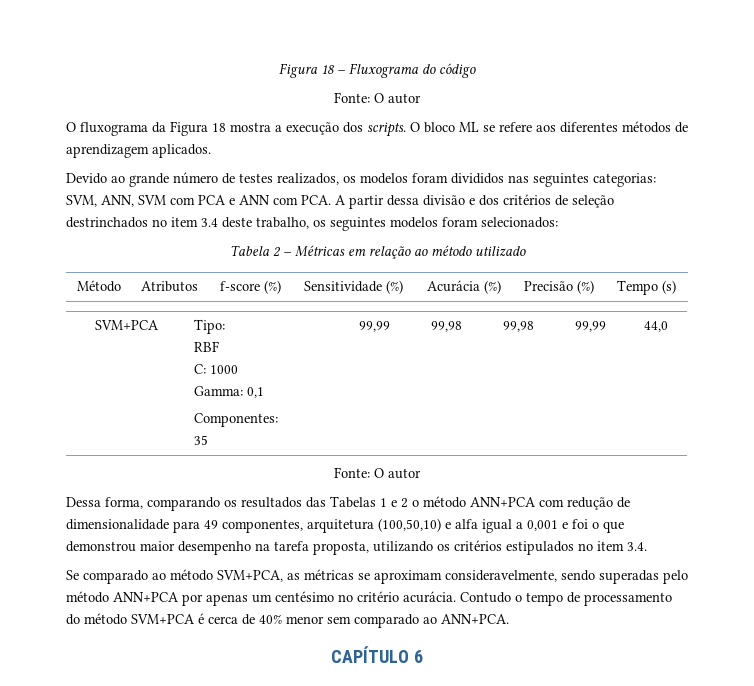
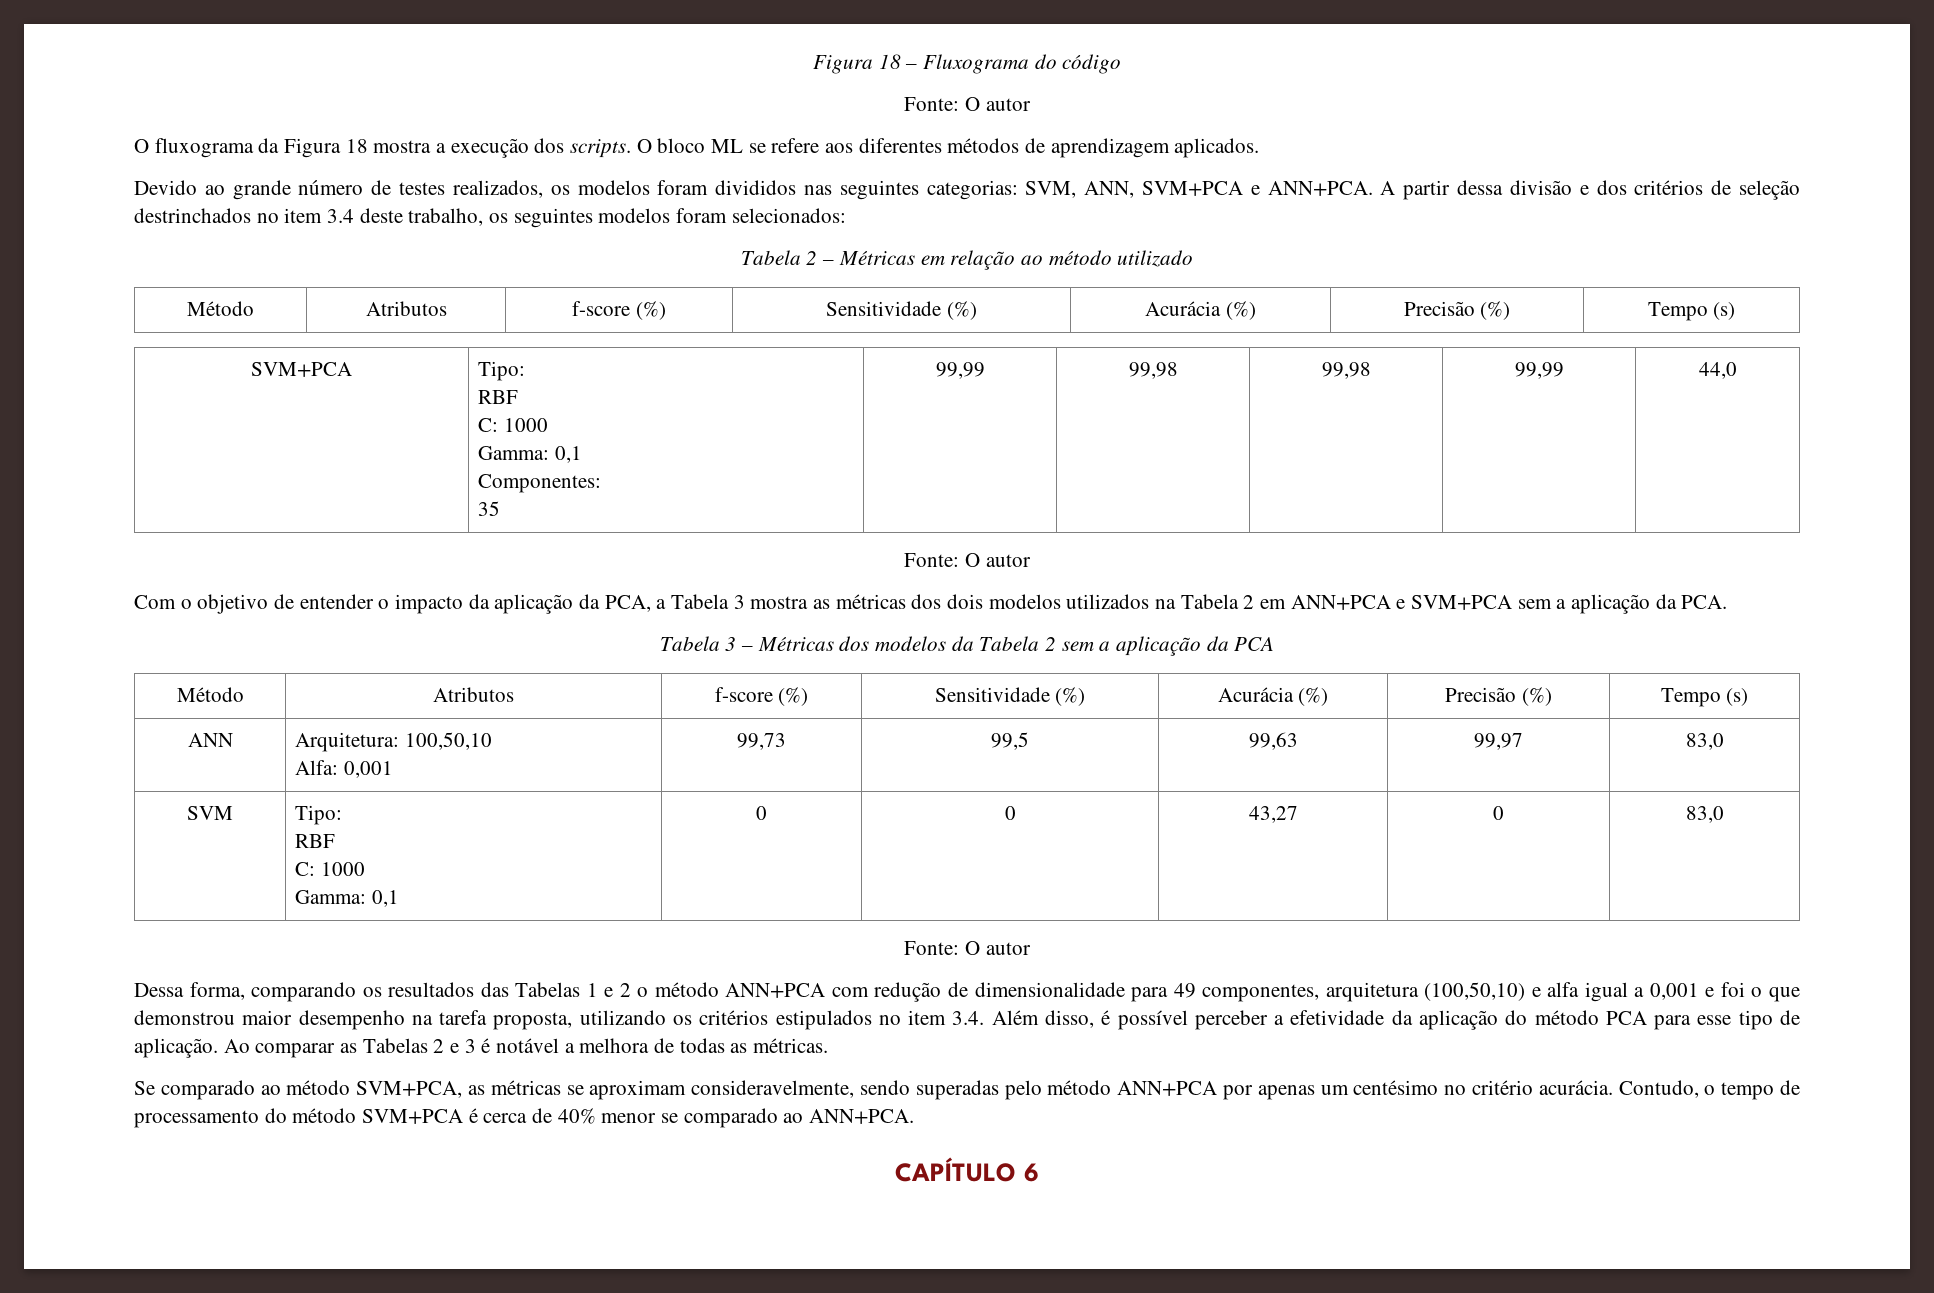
- Devido ao grande número de testes realizados, os modelos foram divididos nas seguintes categorias: SVM, ANN, SVM com PCA e ANN com PCA. A partir dessa divisão e dos critérios de seleção destrinchados no item 3.4 deste trabalho, os seguintes modelos foram selecionados:
+ Devido ao grande número de testes realizados, os modelos foram divididos nas seguintes categorias: SVM, ANN, SVM+PCA e ANN+PCA. A partir dessa divisão e dos critérios de seleção destrinchados no item 3.4 deste trabalho, os seguintes modelos foram selecionados:
+ Com o objetivo de entender o impacto da aplicação da PCA, a Tabela 3 mostra as métricas dos dois modelos utilizados na Tabela 2 em ANN+PCA e SVM+PCA sem a aplicação da PCA.
+ Tabela 3 – Métricas dos modelos da Tabela 2 sem a aplicação da PCA
+ Método | Atributos | f-score (%) | Sensitividade (%) | Acurácia (%) | Precisão (%) | Tempo (s)
+ ANN | Arquitetura: 100,50,10
+ Alfa: 0,001 | 99,73 | 99,5 | 99,63 | 99,97 | 83,0
+ SVM | Tipo:
+ RBF
+ C: 1000
+ Gamma: 0,1 | 0 | 0 | 43,27 | 0 | 83,0
+ Fonte: O autor
- Dessa forma, comparando os resultados das Tabelas 1 e 2 o método ANN+PCA com redução de dimensionalidade para 49 componentes, arquitetura (100,50,10) e alfa igual a 0,001 e foi o que demonstrou maior desempenho na tarefa proposta, utilizando os critérios estipulados no item 3.4.
+ Dessa forma, comparando os resultados das Tabelas 1 e 2 o método ANN+PCA com redução de dimensionalidade para 49 componentes, arquitetura (100,50,10) e alfa igual a 0,001 e foi o que demonstrou maior desempenho na tarefa proposta, utilizando os critérios estipulados no item 3.4. Além disso, é possível perceber a efetividade da aplicação do método PCA para esse tipo de aplicação. Ao comparar as Tabelas 2 e 3 é notável a melhora de todas as métricas.
- Contudo o tempo de processamento do método SVM+PCA é cerca de 40% menor sem comparado ao ANN+PCA.
+ Contudo, o tempo de processamento do método SVM+PCA é cerca de 40% menor se comparado ao ANN+PCA.

